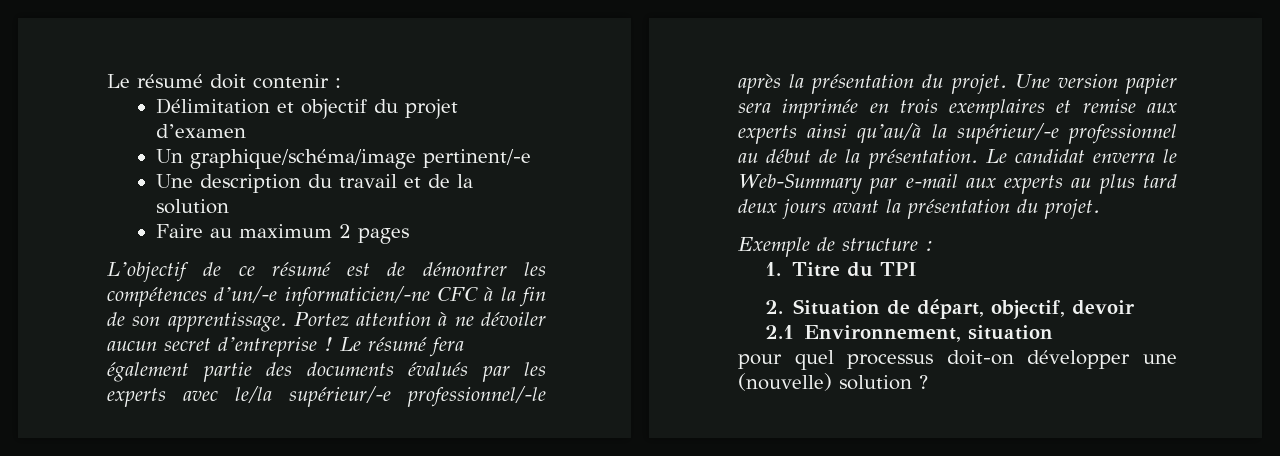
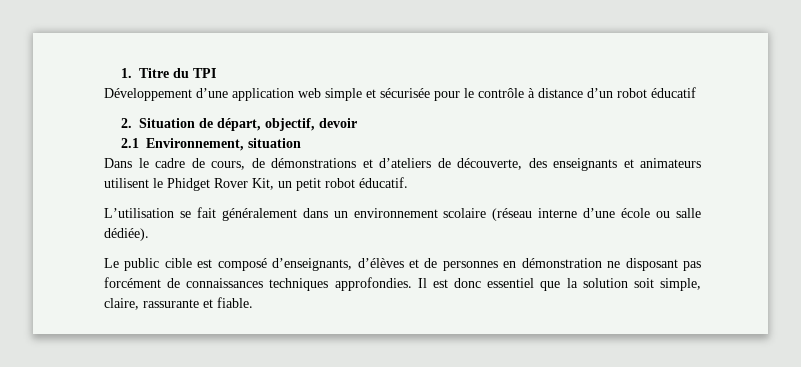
- Le résumé doit contenir :
- Délimitation et objectif du projet d’examen
- Un graphique/schéma/image pertinent/-e
- Une description du travail et de la solution
- Faire au maximum 2 pages
- L’objectif de ce résumé est de démontrer les compétences d’un/-e informaticien/-ne CFC à la fin de son apprentissage. Portez attention à ne dévoiler aucun secret d’entreprise ! Le résumé fera également partie des documents évalués par les experts avec le/la supérieur/-e professionnel/-le après la présentation du projet. Une version papier sera imprimée en trois exemplaires et remise aux experts ainsi qu’au/à la supérieur/-e professionnel au début de la présentation. Le candidat enverra le Web-Summary par e-mail aux experts au plus tard deux jours avant la présentation du projet.
- Exemple de structure :
  1. Titre du TPI
+ Développement d’une application web simple et sécurisée pour le contrôle à distance d’un robot éducatif
- pour quel processus doit-on développer une (nouvelle) solution ?
+ Dans le cadre de cours, de démonstrations et d’ateliers de découverte, des enseignants et animateurs utilisent le Phidget Rover Kit, un petit robot éducatif.
+ L’utilisation se fait généralement dans un environnement scolaire (réseau interne d’une école ou salle dédiée).
+ Le public cible est composé d’enseignants, d’élèves et de personnes en démonstration ne disposant pas forcément de connaissances techniques approfondies. Il est donc essentiel que la solution soit simple, claire, rassurante et fiable.

